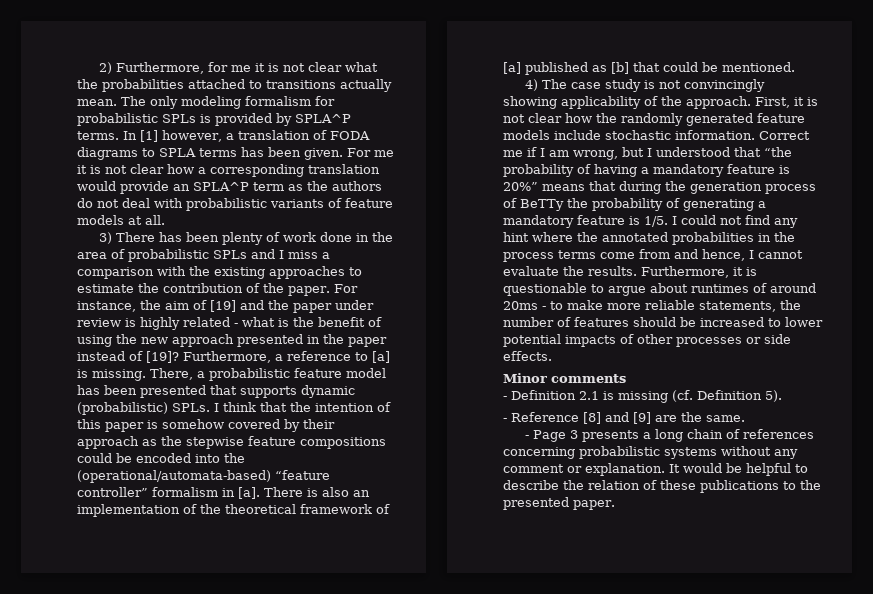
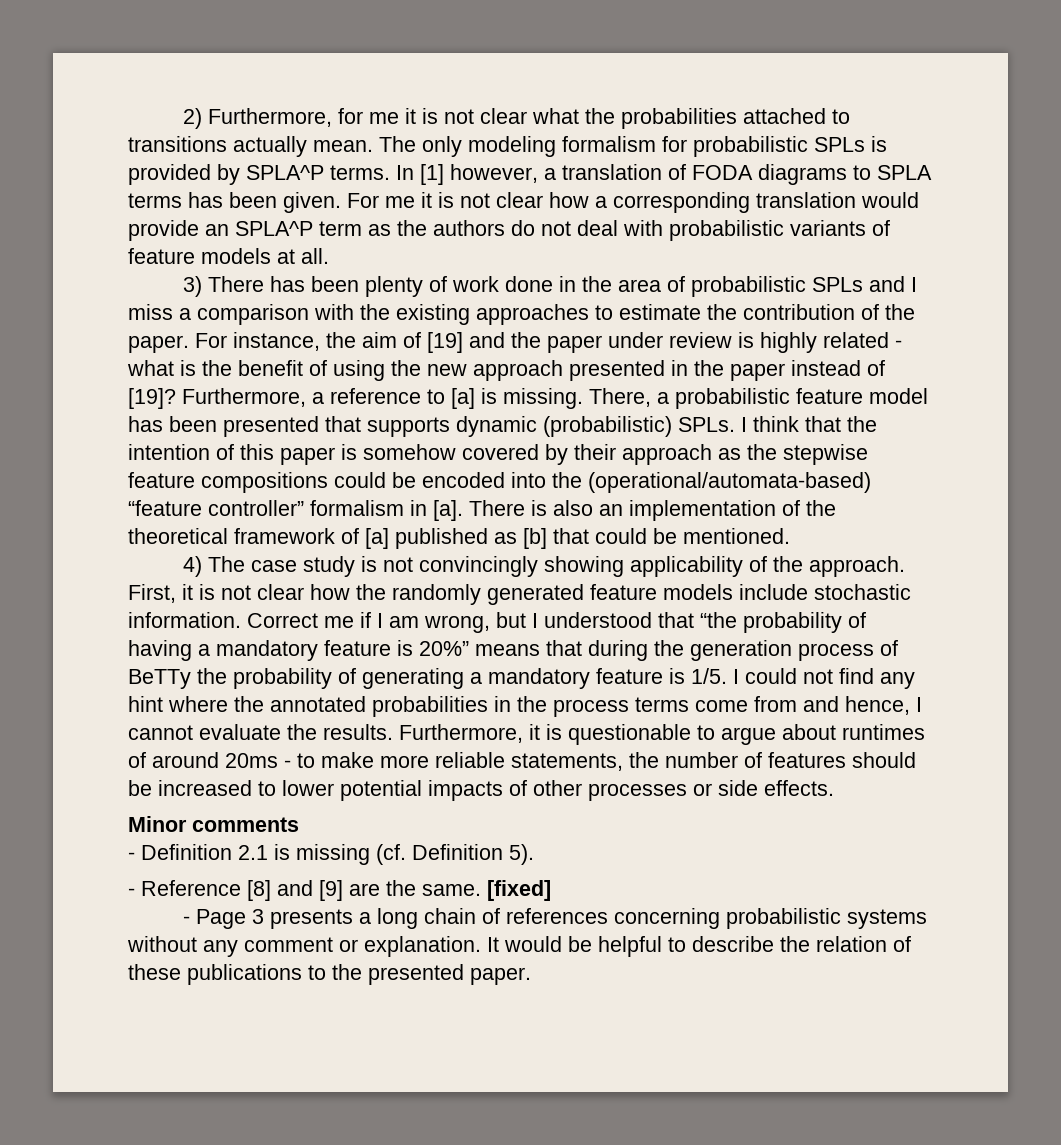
+ [fixed]

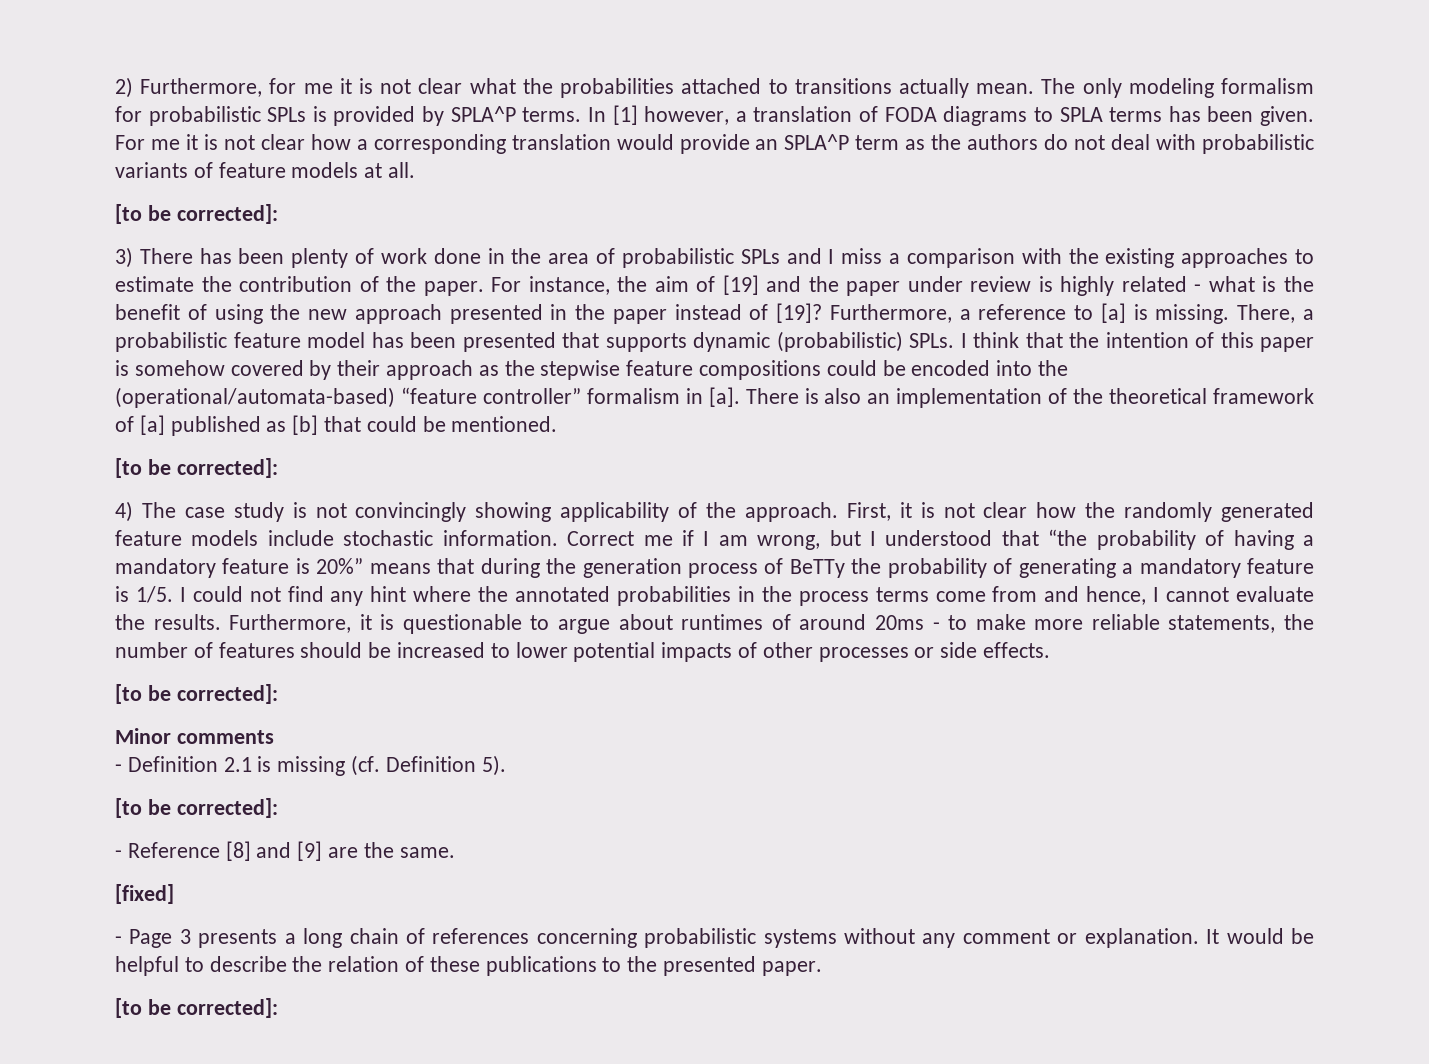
  For me it is not clear how a corresponding translation would provide an SPLA^P term as the authors do not deal with probabilistic variants of feature models at all.
+ [to be corrected]:
  There is also an implementation of the theoretical framework of [a] published as [b] that could be mentioned.
+ [to be corrected]:
  Furthermore, it is questionable to argue about runtimes of around 20ms - to make more reliable statements, the number of features should be increased to lower potential impacts of other processes or side effects.
+ [to be corrected]:
  - Definition 2.1 is missing (cf. Definition 5).
+ [to be corrected]:
- - Reference [8] and [9] are the same. [fixed]
+ - Reference [8] and [9] are the same.
+ [fixed]
  It would be helpful to describe the relation of these publications to the presented paper.
+ [to be corrected]:

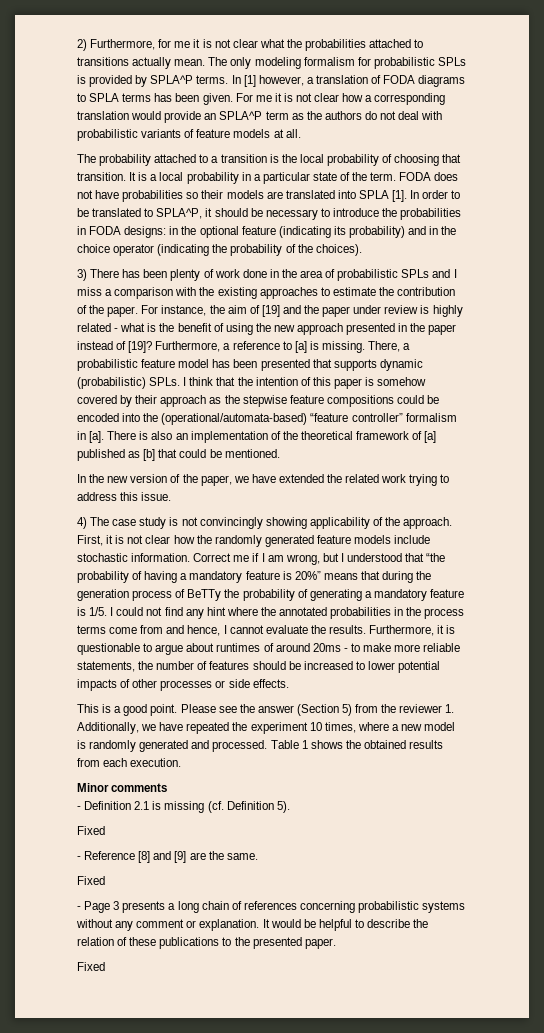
  For me it is not clear how a corresponding translation would provide an SPLA^P term as the authors do not deal with probabilistic variants of feature models at all.
- [to be corrected]:
+ The probability attached to a transition is the local probability of choosing that transition. It is a local probability in a particular state of the term. FODA does not have probabilities so their models are translated into SPLA [1]. In order to be translated to SPLA^P, it should be necessary to introduce the probabilities in FODA designs: in the optional feature (indicating its probability) and in the choice operator (indicating the probability of the choices).
  There is also an implementation of the theoretical framework of [a] published as [b] that could be mentioned.
- [to be corrected]:
+ In the new version of the paper, we have extended the related work trying to address this issue.
  Furthermore, it is questionable to argue about runtimes of around 20ms - to make more reliable statements, the number of features should be increased to lower potential impacts of other processes or side effects.
- [to be corrected]:
+ This is a good point. Please see the answer (Section 5) from the reviewer 1. Additionally, we have repeated the experiment 10 times, where a new model is randomly generated and processed. Table 1 shows the obtained results from each execution.
  - Definition 2.1 is missing (cf. Definition 5).
- [to be corrected]:
+ Fixed
  - Reference [8] and [9] are the same.
- [fixed]
+ Fixed
  It would be helpful to describe the relation of these publications to the presented paper.
- [to be corrected]:
+ Fixed

